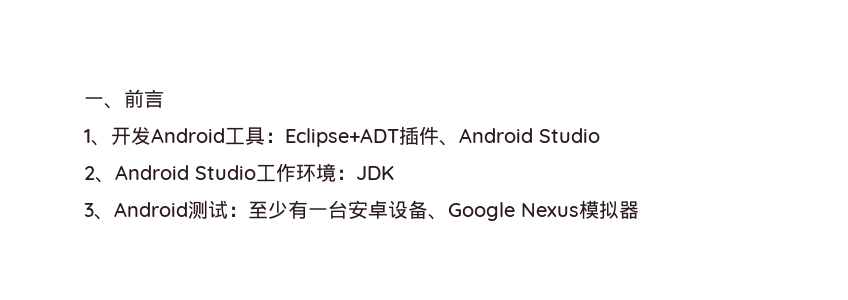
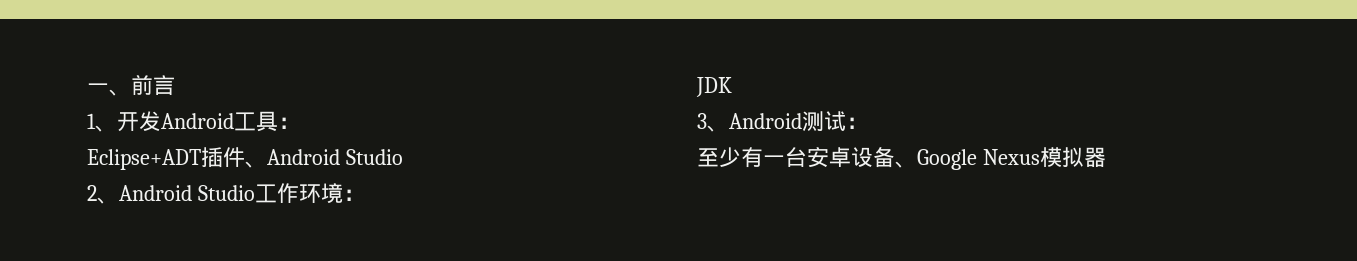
- 1、开发Android工具：Eclipse+ADT插件、Android Studio
+ 1、开发Android工具：
+ Eclipse+ADT插件、Android Studio
- 2、Android Studio工作环境：JDK
+ 2、Android Studio工作环境：
+ JDK
- 3、Android测试：至少有一台安卓设备、Google Nexus模拟器
+ 3、Android测试：
+ 至少有一台安卓设备、Google Nexus模拟器

